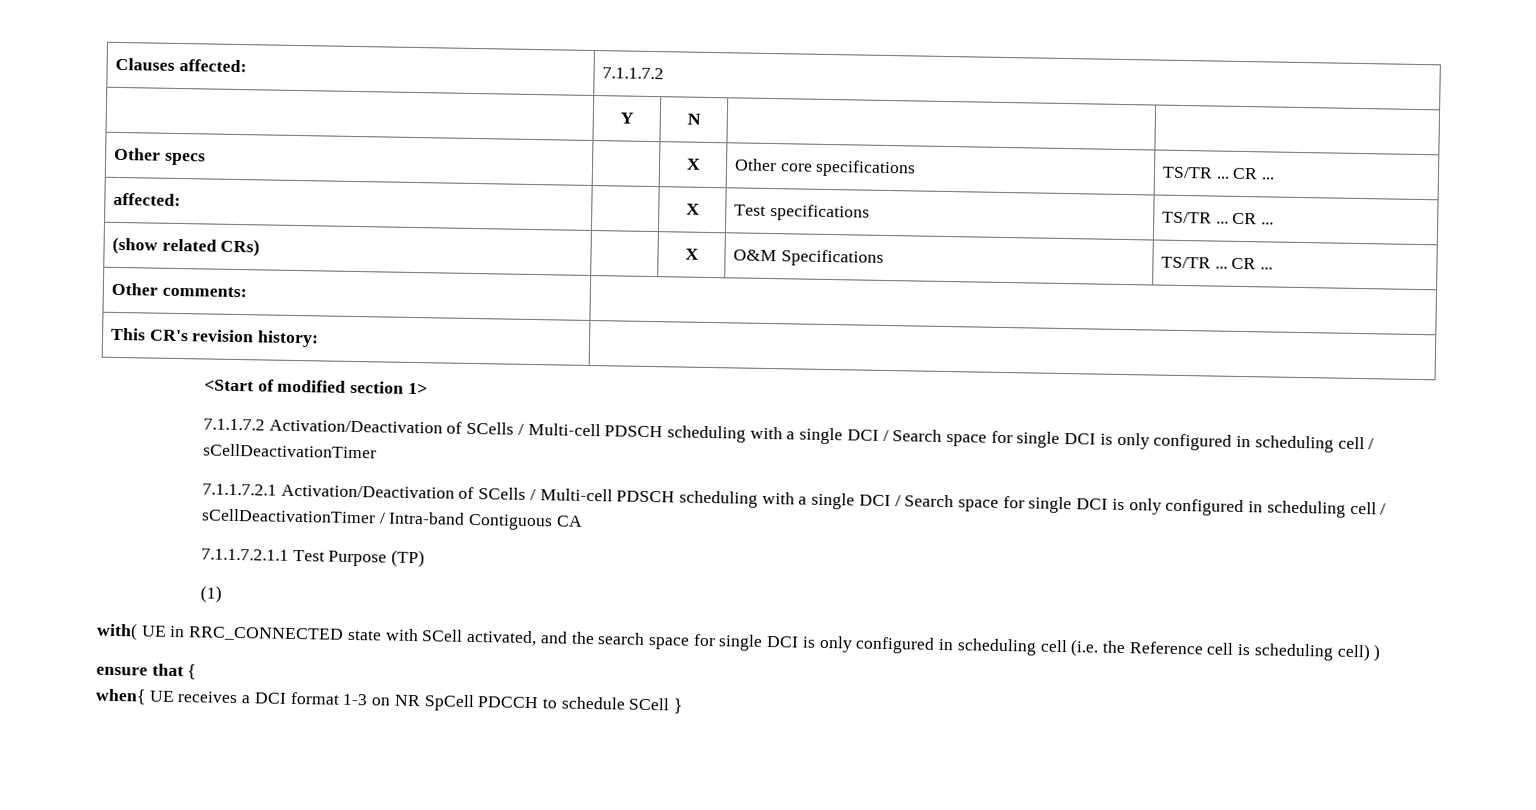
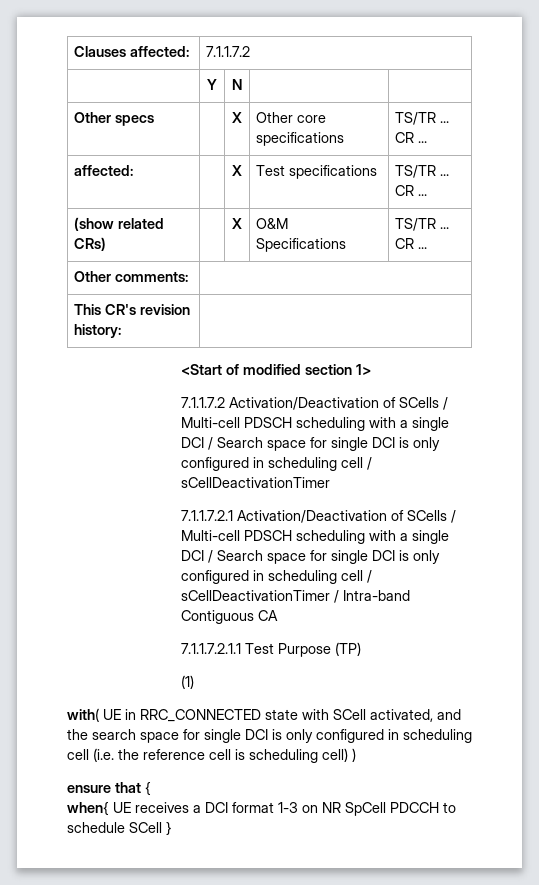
- with( UE in RRC_CONNECTED state with SCell activated, and the search space for single DCI is only configured in scheduling cell (i.e. the Reference cell is scheduling cell) )
+ with( UE in RRC_CONNECTED state with SCell activated, and the search space for single DCI is only configured in scheduling cell (i.e. the reference cell is scheduling cell) )

